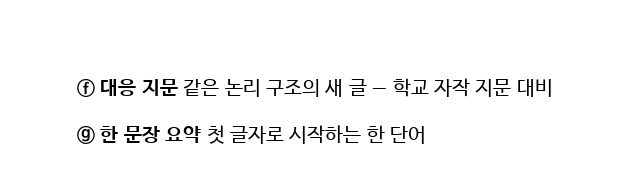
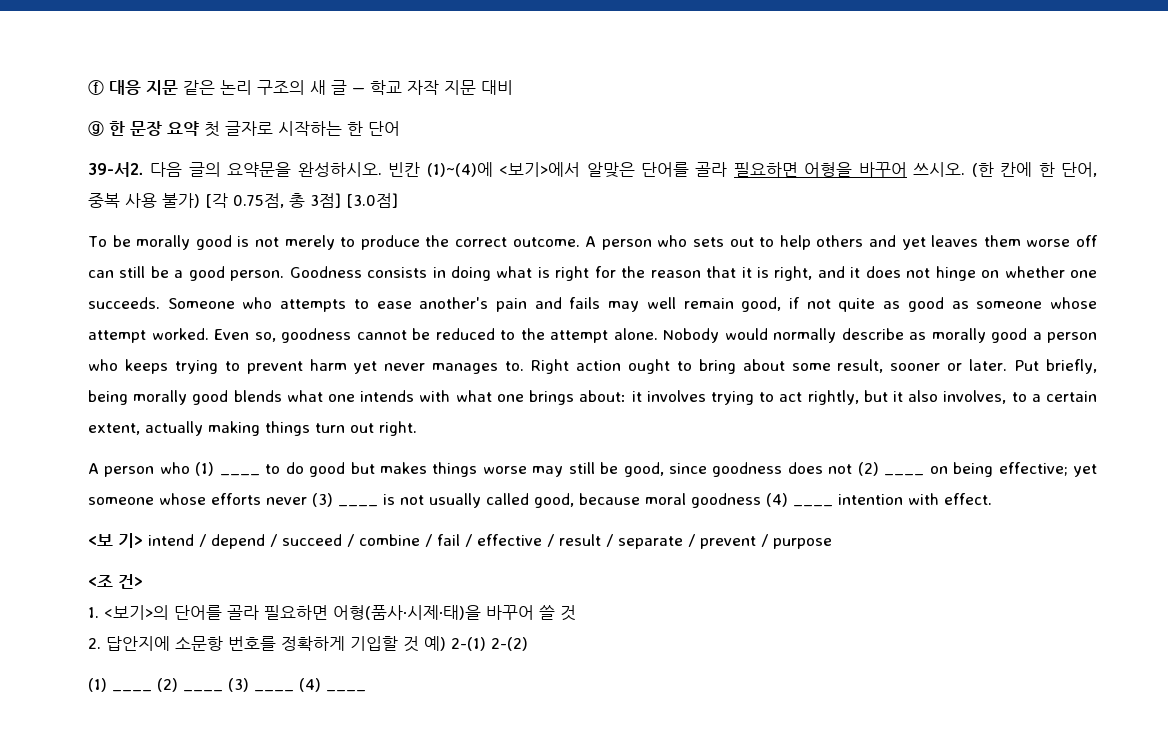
+ 39-서2. 다음 글의 요약문을 완성하시오. 빈칸 (1)~(4)에 <보기>에서 알맞은 단어를 골라 필요하면 어형을 바꾸어 쓰시오. (한 칸에 한 단어, 중복 사용 불가) [각 0.75점, 총 3점] [3.0점]
+ To be morally good is not merely to produce the correct outcome. A person who sets out to help others and yet leaves them worse off can still be a good person. Goodness consists in doing what is right for the reason that it is right, and it does not hinge on whether one succeeds. Someone who attempts to ease another's pain and fails may well remain good, if not quite as good as someone whose attempt worked. Even so, goodness cannot be reduced to the attempt alone. Nobody would normally describe as morally good a person who keeps trying to prevent harm yet never manages to. Right action ought to bring about some result, sooner or later. Put briefly, being morally good blends what one intends with what one brings about: it involves trying to act rightly, but it also involves, to a certain extent, actually making things turn out right.
+ A person who (1) ____ to do good but makes things worse may still be good, since goodness does not (2) ____ on being effective; yet someone whose efforts never (3) ____ is not usually called good, because moral goodness (4) ____ intention with effect.
+ <보 기> intend / depend / succeed / combine / fail / effective / result / separate / prevent / purpose
+ <조 건>
+ 1. <보기>의 단어를 골라 필요하면 어형(품사·시제·태)을 바꾸어 쓸 것
+ 2. 답안지에 소문항 번호를 정확하게 기입할 것 예) 2-(1) 2-(2)
+ (1) ____ (2) ____ (3) ____ (4) ____

